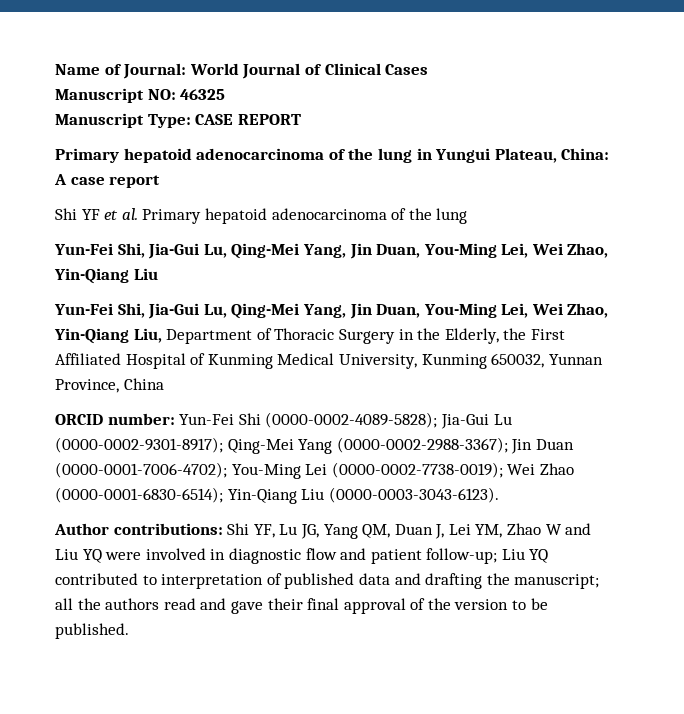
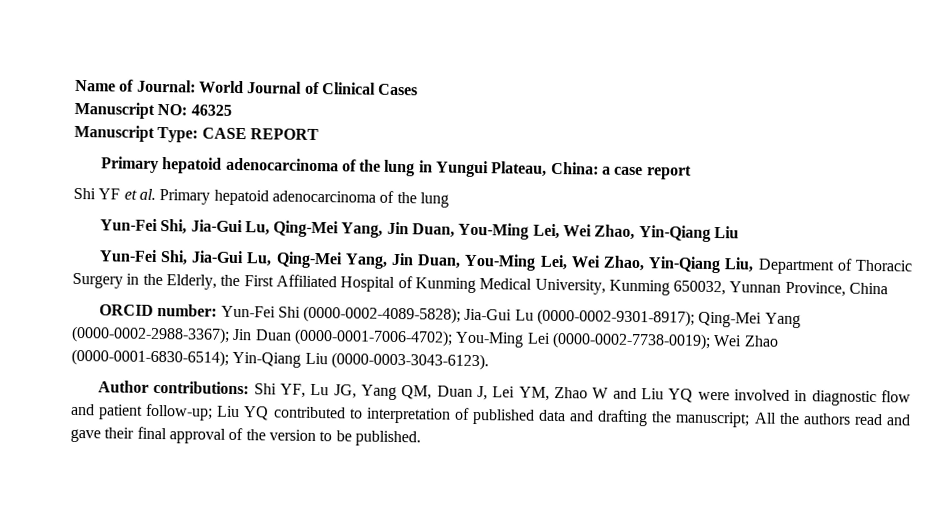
- Primary hepatoid adenocarcinoma of the lung in Yungui Plateau, China: A case report
+ Primary hepatoid adenocarcinoma of the lung in Yungui Plateau, China: a case report
- Author contributions: Shi YF, Lu JG, Yang QM, Duan J, Lei YM, Zhao W and Liu YQ were involved in diagnostic flow and patient follow-up; Liu YQ contributed to interpretation of published data and drafting the manuscript; all the authors read and gave their final approval of the version to be published.
+ Author contributions: Shi YF, Lu JG, Yang QM, Duan J, Lei YM, Zhao W and Liu YQ were involved in diagnostic flow and patient follow-up; Liu YQ contributed to interpretation of published data and drafting the manuscript; All the authors read and gave their final approval of the version to be published.

